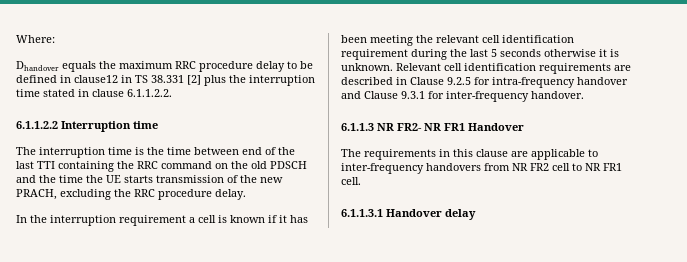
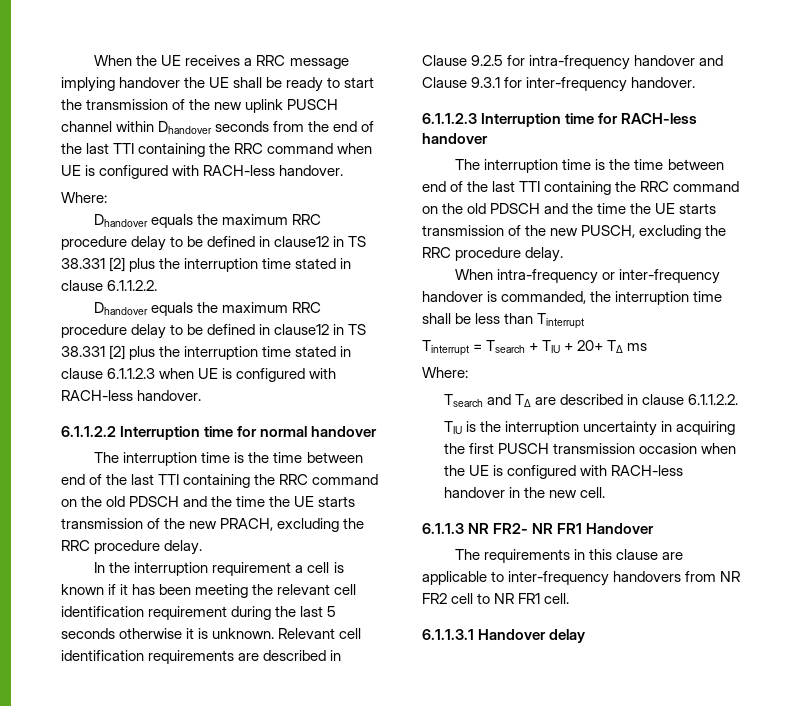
+ When the UE receives a RRC message implying handover the UE shall be ready to start the transmission of the new uplink PUSCH channel within Dhandover seconds from the end of the last TTI containing the RRC command when UE is configured with RACH-less handover.
+ Dhandover equals the maximum RRC procedure delay to be defined in clause12 in TS 38.331 [2] plus the interruption time stated in clause 6.1.1.2.3 when UE is configured with RACH-less handover.
- 6.1.1.2.2 Interruption time
+ 6.1.1.2.2 Interruption time for normal handover
+ 6.1.1.2.3 Interruption time for RACH-less handover
+ The interruption time is the time between end of the last TTI containing the RRC command on the old PDSCH and the time the UE starts transmission of the new PUSCH, excluding the RRC procedure delay.
+ When intra-frequency or inter-frequency handover is commanded, the interruption time shall be less than Tinterrupt
+ Tinterrupt = Tsearch + TIU + 20+ T∆ ms
+ Where:
+ Tsearch and T∆ are described in clause 6.1.1.2.2.
+ TIU is the interruption uncertainty in acquiring the first PUSCH transmission occasion when the UE is configured with RACH-less handover in the new cell.

